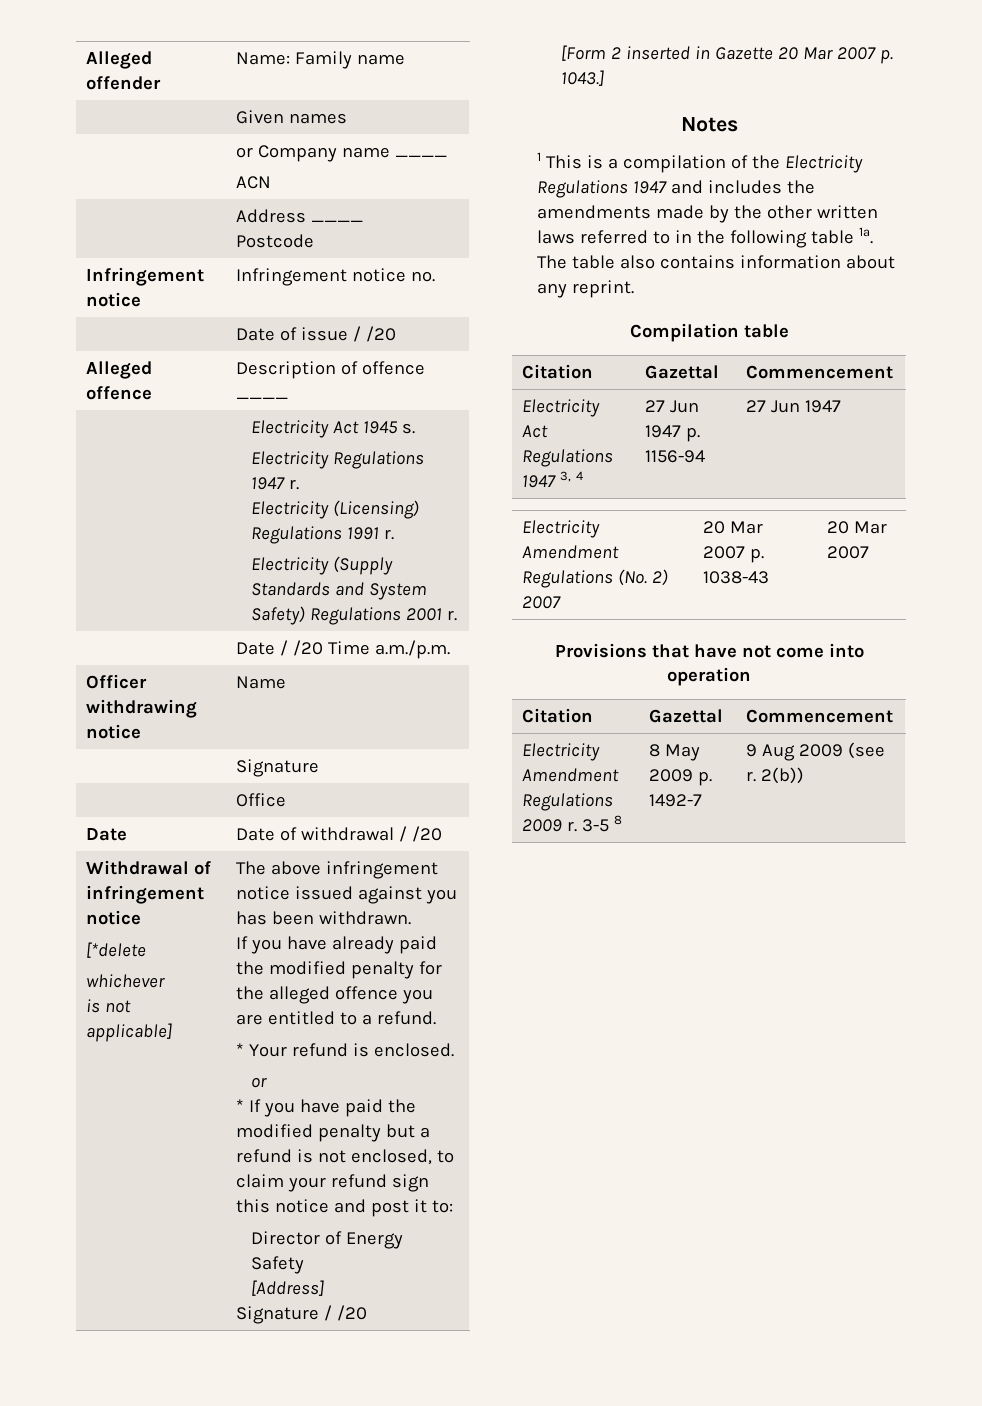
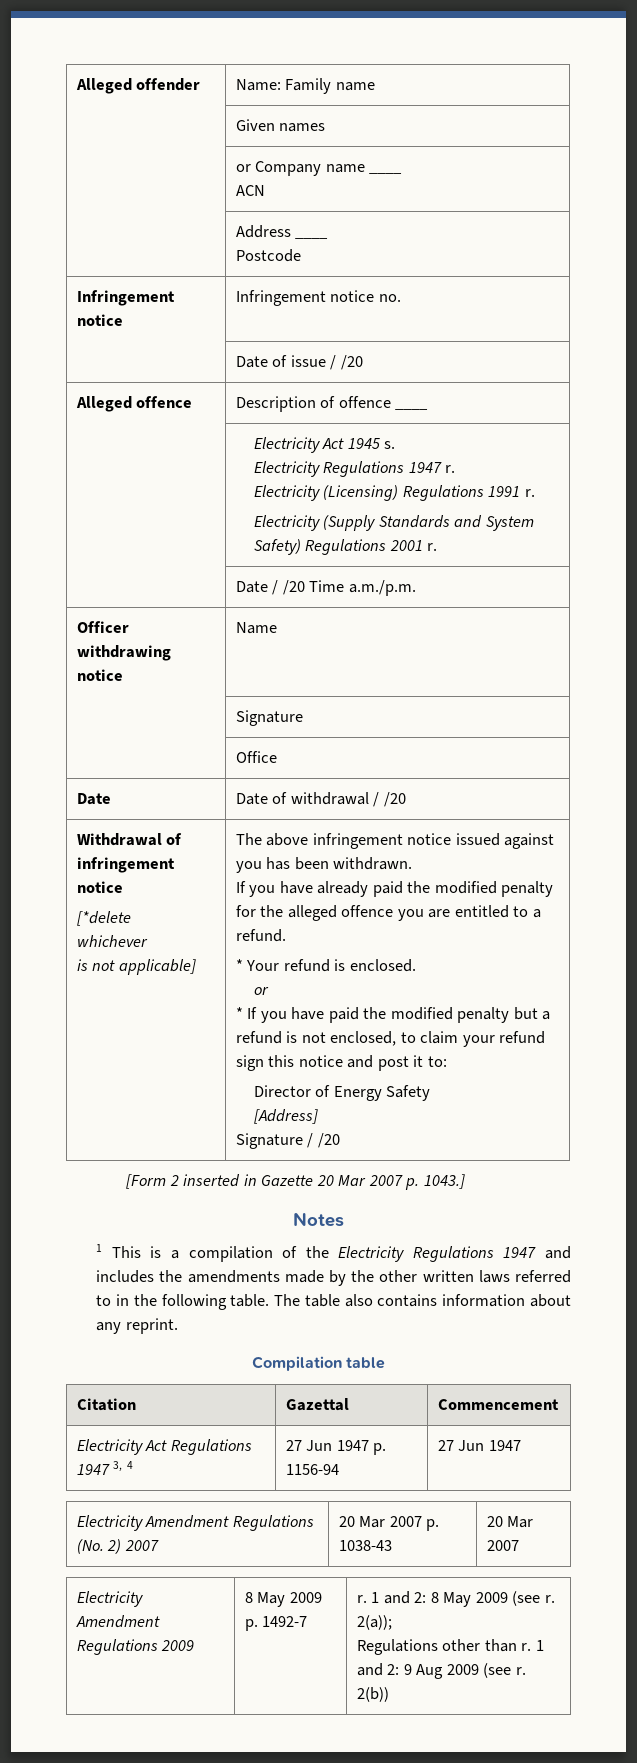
- 1 This is a compilation of the Electricity Regulations 1947 and includes the amendments made by the other written laws referred to in the following table 1a.
+ 1 This is a compilation of the Electricity Regulations 1947 and includes the amendments made by the other written laws referred to in the following table.
- Provisions that have not come into operation
- Citation | Gazettal | Commencement
- Electricity Amendment Regulations 2009 r. 3-5 8 | 8 May 2009 p. 1492-7 | 9 Aug 2009 (see r. 2(b))
+ Electricity Amendment Regulations 2009 | 8 May 2009 p. 1492-7 | r. 1 and 2: 8 May 2009 (see r. 2(a));
+ Regulations other than r. 1 and 2: 9 Aug 2009 (see r. 2(b))

